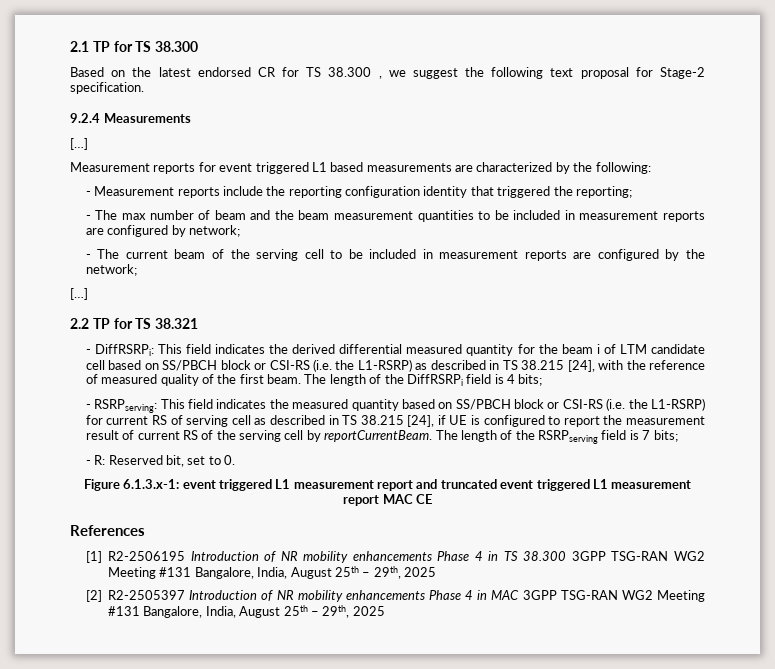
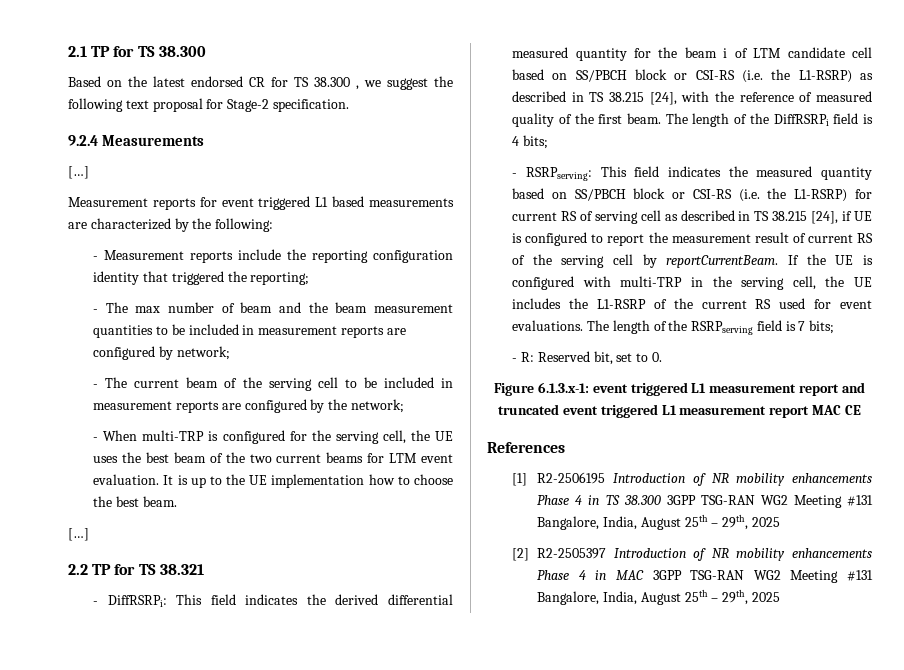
+ - When multi-TRP is configured for the serving cell, the UE uses the best beam of the two current beams for LTM event evaluation. It is up to the UE implementation how to choose the best beam.
+ If the UE is configured with multi-TRP in the serving cell, the UE includes the L1-RSRP of the current RS used for event evaluations.

